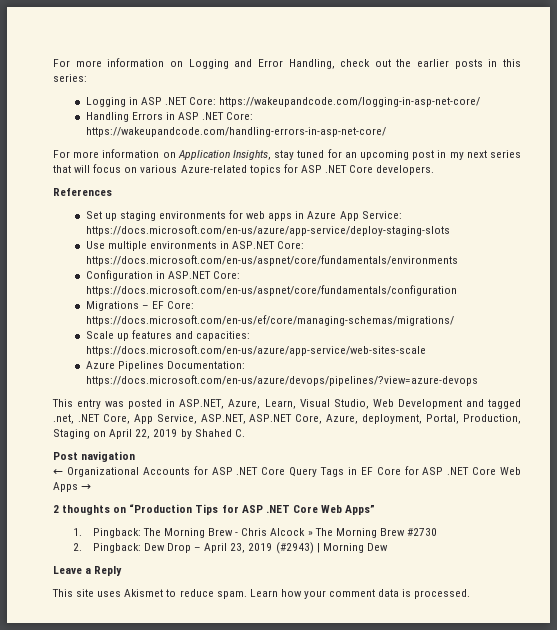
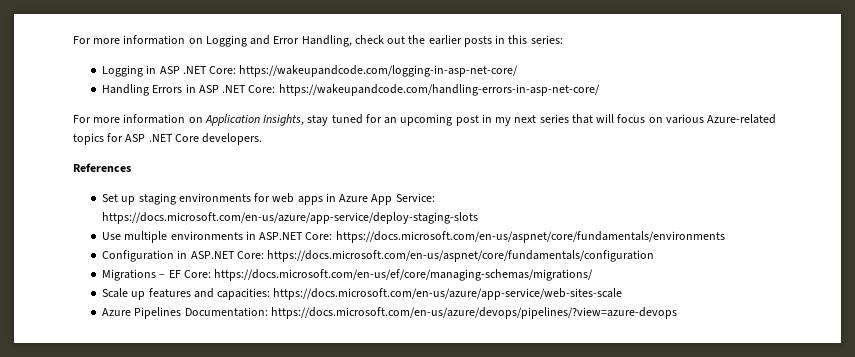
- This entry was posted in ASP.NET, Azure, Learn, Visual Studio, Web Development and tagged .net, .NET Core, App Service, ASP.NET, ASP.NET Core, Azure, deployment, Portal, Production, Staging on April 22, 2019 by Shahed C.
- Post navigation
- ← Organizational Accounts for ASP .NET Core Query Tags in EF Core for ASP .NET Core Web Apps →
- 2 thoughts on “Production Tips for ASP .NET Core Web Apps”
- 1. Pingback: The Morning Brew - Chris Alcock » The Morning Brew #2730
- 2. Pingback: Dew Drop – April 23, 2019 (#2943) | Morning Dew
- Leave a Reply
- This site uses Akismet to reduce spam. Learn how your comment data is processed.

